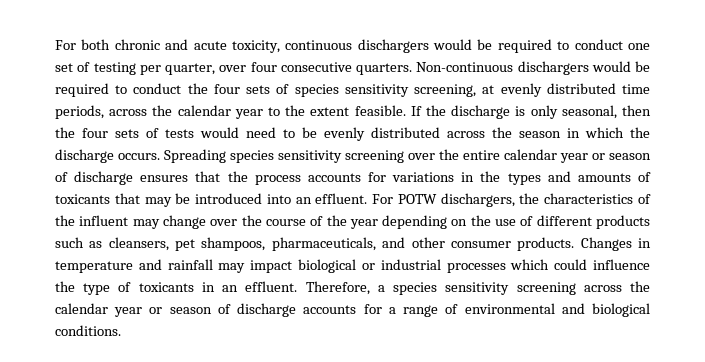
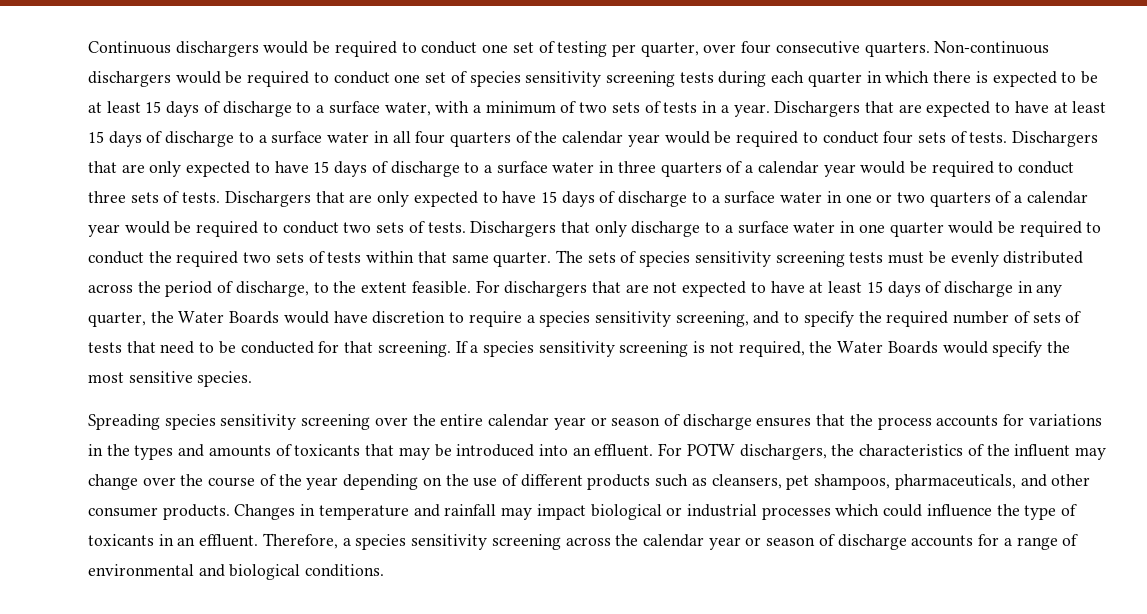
- For both chronic and acute toxicity, continuous dischargers would be required to conduct one set of testing per quarter, over four consecutive quarters.
+ Continuous dischargers would be required to conduct one set of testing per quarter, over four consecutive quarters.
- Non-continuous dischargers would be required to conduct the four sets of species sensitivity screening, at evenly distributed time periods, across the calendar year to the extent feasible. If the discharge is only seasonal, then the four sets of tests would need to be evenly distributed across the season in which the discharge occurs. Spreading species sensitivity screening over the entire calendar year or season of discharge ensures that the process accounts for variations in the types and amounts of toxicants that may be introduced into an effluent.
+ Non-continuous dischargers would be required to conduct one set of species sensitivity screening tests during each quarter in which there is expected to be at least 15 days of discharge to a surface water, with a minimum of two sets of tests in a year. Dischargers that are expected to have at least 15 days of discharge to a surface water in all four quarters of the calendar year would be required to conduct four sets of tests. Dischargers that are only expected to have 15 days of discharge to a surface water in three quarters of a calendar year would be required to conduct three sets of tests. Dischargers that are only expected to have 15 days of discharge to a surface water in one or two quarters of a calendar year would be required to conduct two sets of tests. Dischargers that only discharge to a surface water in one quarter would be required to conduct the required two sets of tests within that same quarter. The sets of species sensitivity screening tests must be evenly distributed across the period of discharge, to the extent feasible. For dischargers that are not expected to have at least 15 days of discharge in any quarter, the Water Boards would have discretion to require a species sensitivity screening, and to specify the required number of sets of tests that need to be conducted for that screening. If a species sensitivity screening is not required, the Water Boards would specify the most sensitive species.
+ Spreading species sensitivity screening over the entire calendar year or season of discharge ensures that the process accounts for variations in the types and amounts of toxicants that may be introduced into an effluent.

